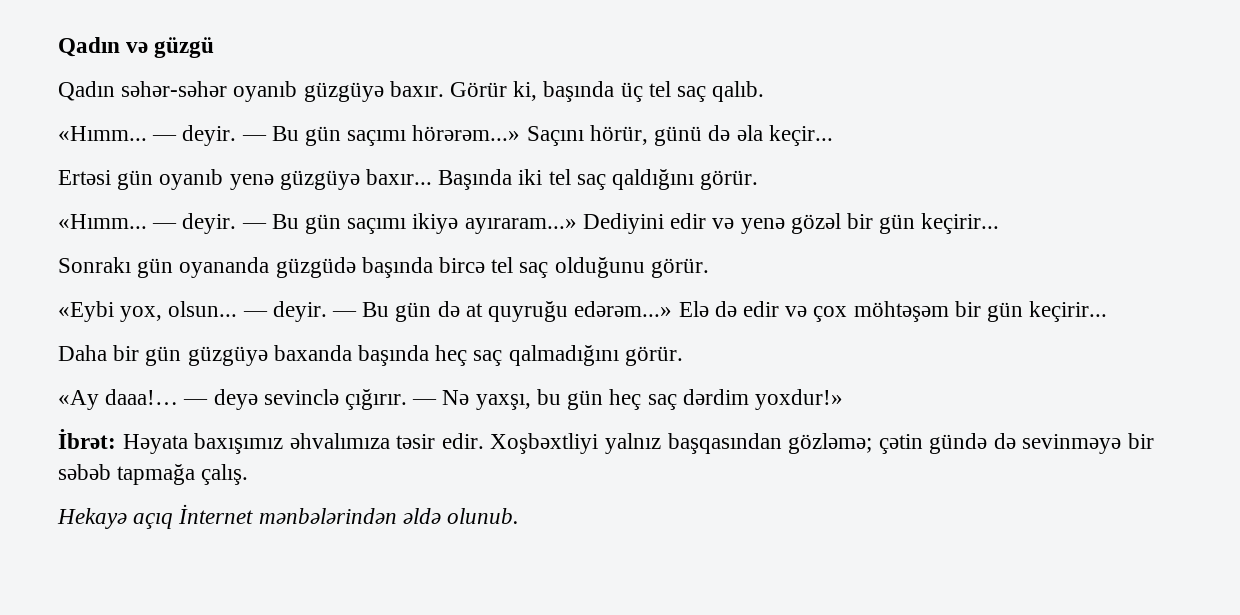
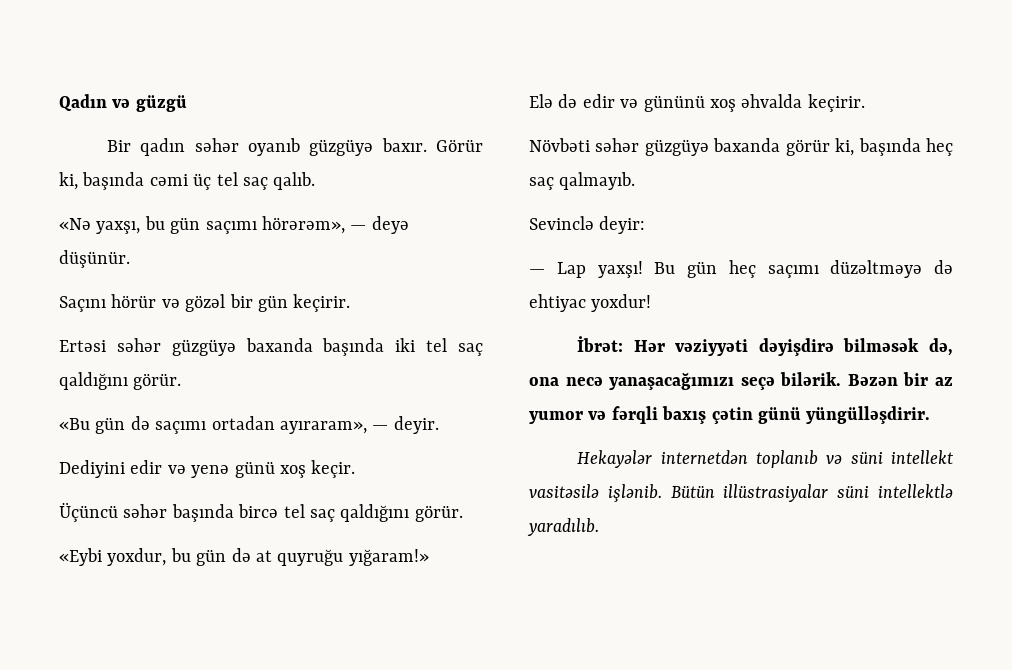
- Qadın səhər-səhər oyanıb güzgüyə baxır.
+ Bir qadın səhər oyanıb güzgüyə baxır.
- Görür ki, başında üç tel saç qalıb.
+ Görür ki, başında cəmi üç tel saç qalıb.
- «Hımm... — deyir. — Bu gün saçımı hörərəm...» Saçını hörür, günü də əla keçir...
- Ertəsi gün oyanıb yenə güzgüyə baxır... Başında iki tel saç qaldığını görür.
+ «Nə yaxşı, bu gün saçımı hörərəm», — deyə düşünür.
+ Saçını hörür və gözəl bir gün keçirir.
+ Ertəsi səhər güzgüyə baxanda başında iki tel saç qaldığını görür.
- «Hımm... — deyir. — Bu gün saçımı ikiyə ayıraram...» Dediyini edir və yenə gözəl bir gün keçirir...
- Sonrakı gün oyananda güzgüdə başında bircə tel saç olduğunu görür.
+ «Bu gün də saçımı ortadan ayıraram», — deyir.
+ Dediyini edir və yenə günü xoş keçir.
+ Üçüncü səhər başında bircə tel saç qaldığını görür.
- «Eybi yox, olsun... — deyir. — Bu gün də at quyruğu edərəm...» Elə də edir və çox möhtəşəm bir gün keçirir...
- Daha bir gün güzgüyə baxanda başında heç saç qalmadığını görür.
- «Ay daaa!… — deyə sevinclə çığırır. — Nə yaxşı, bu gün heç saç dərdim yoxdur!»
- İbrət: Həyata baxışımız əhvalımıza təsir edir. Xoşbəxtliyi yalnız başqasından gözləmə; çətin gündə də sevinməyə bir səbəb tapmağa çalış.
- Hekayə açıq İnternet mənbələrindən əldə olunub.
+ «Eybi yoxdur, bu gün də at quyruğu yığaram!»
+ Elə də edir və gününü xoş əhvalda keçirir.
+ Növbəti səhər güzgüyə baxanda görür ki, başında heç saç qalmayıb.
+ Sevinclə deyir:
+ — Lap yaxşı! Bu gün heç saçımı düzəltməyə də ehtiyac yoxdur!
+ İbrət: Hər vəziyyəti dəyişdirə bilməsək də, ona necə yanaşacağımızı seçə bilərik. Bəzən bir az yumor və fərqli baxış çətin günü yüngülləşdirir.
+ Hekayələr internetdən toplanıb və süni intellekt vasitəsilə işlənib. Bütün illüstrasiyalar süni intellektlə yaradılıb.

